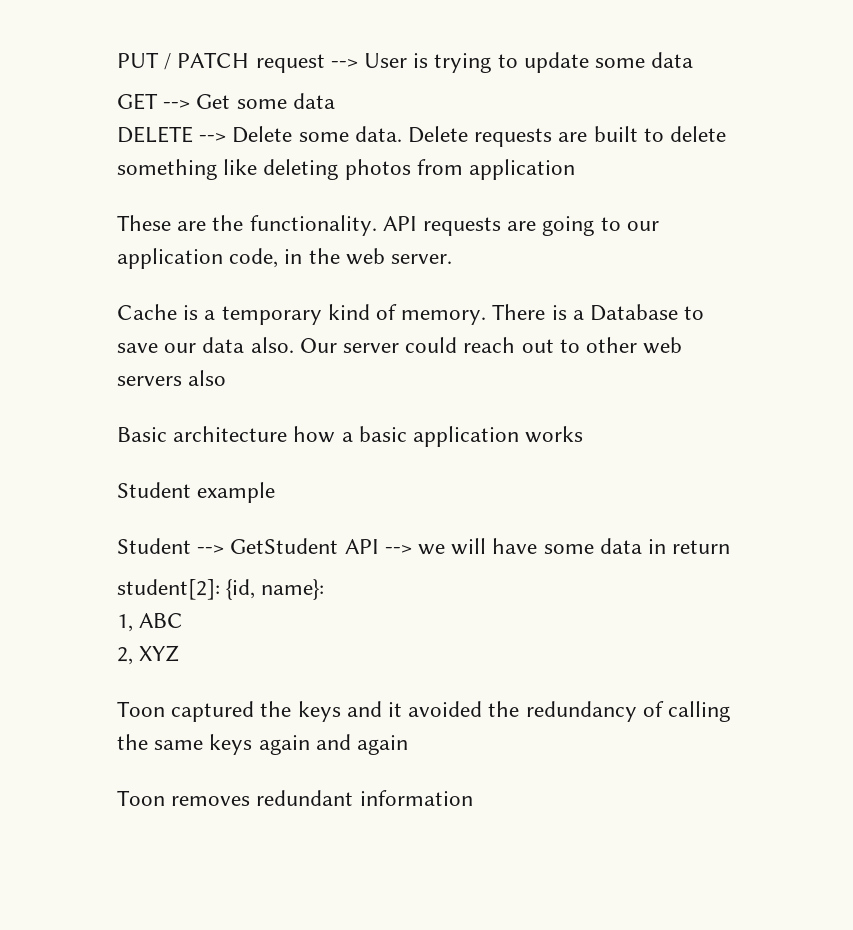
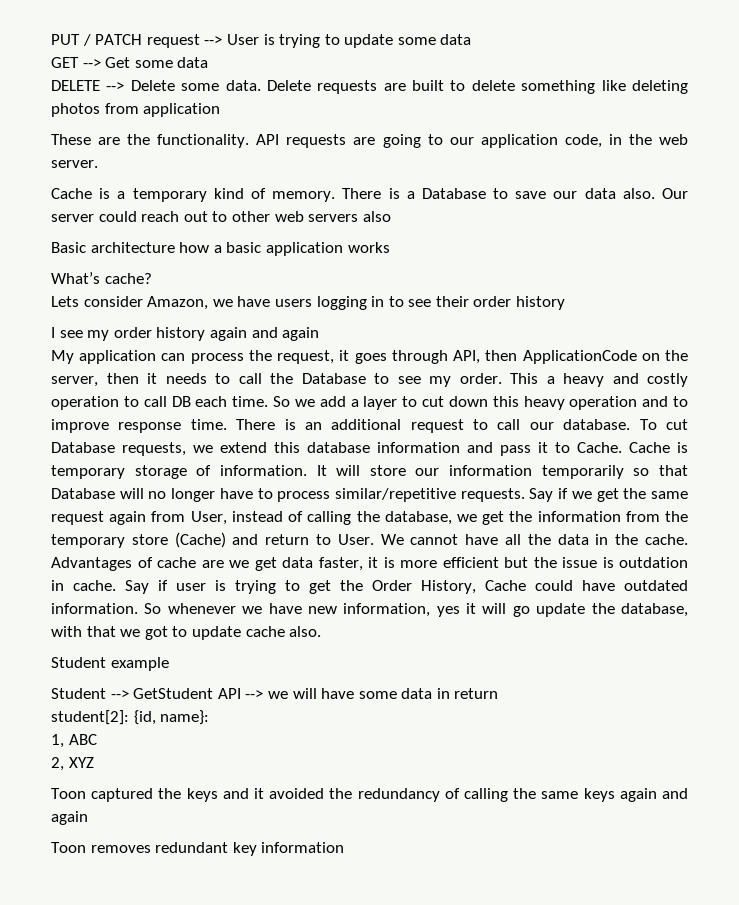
+ What’s cache?
+ Lets consider Amazon, we have users logging in to see their order history
+ I see my order history again and again
+ My application can process the request, it goes through API, then ApplicationCode on the server, then it needs to call the Database to see my order. This a heavy and costly operation to call DB each time. So we add a layer to cut down this heavy operation and to improve response time. There is an additional request to call our database. To cut Database requests, we extend this database information and pass it to Cache. Cache is temporary storage of information. It will store our information temporarily so that Database will no longer have to process similar/repetitive requests. Say if we get the same request again from User, instead of calling the database, we get the information from the temporary store (Cache) and return to User. We cannot have all the data in the cache. Advantages of cache are we get data faster, it is more efficient but the issue is outdation in cache. Say if user is trying to get the Order History, Cache could have outdated information. So whenever we have new information, yes it will go update the database, with that we got to update cache also.
- Toon removes redundant information
+ Toon removes redundant key information

